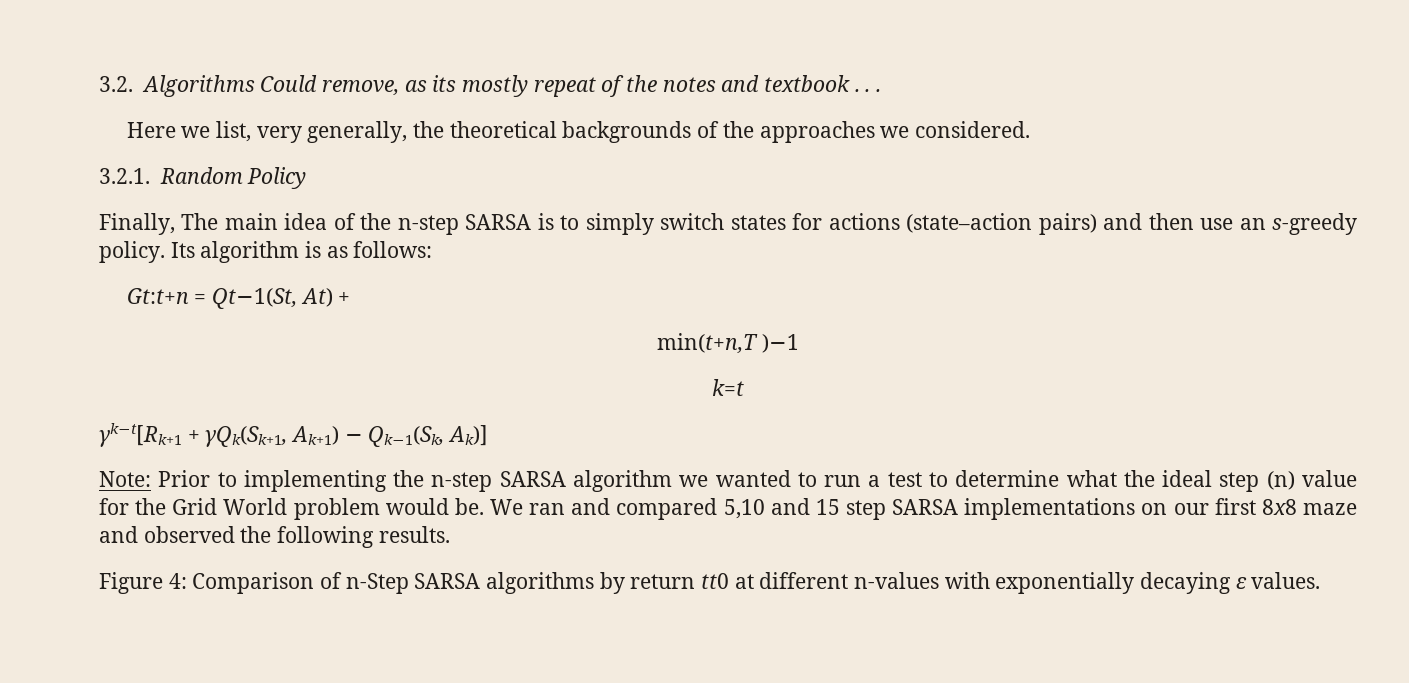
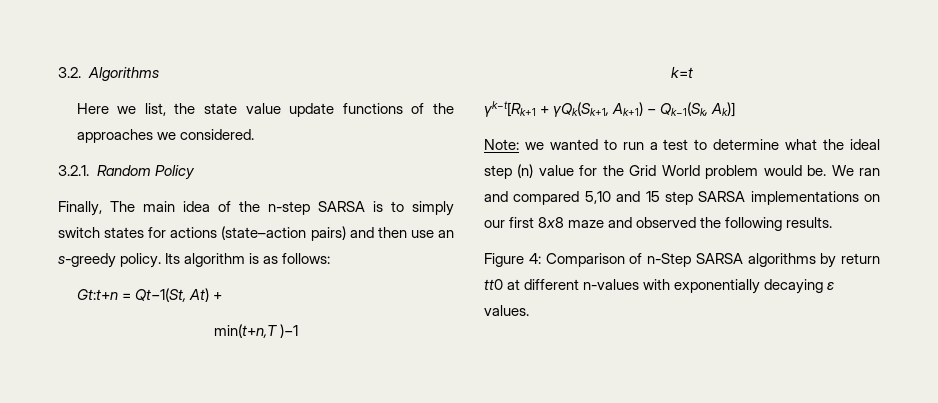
- 3.2. Algorithms Could remove, as its mostly repeat of the notes and textbook . . .
- Here we list, very generally, the theoretical backgrounds of the approaches we considered.
+ 3.2. Algorithms
+ Here we list, the state value update functions of the approaches we considered.
- Note: Prior to implementing the n-step SARSA algorithm we wanted to run a test to determine what the ideal step (n) value for the Grid World problem would be.
+ Note: we wanted to run a test to determine what the ideal step (n) value for the Grid World problem would be.

